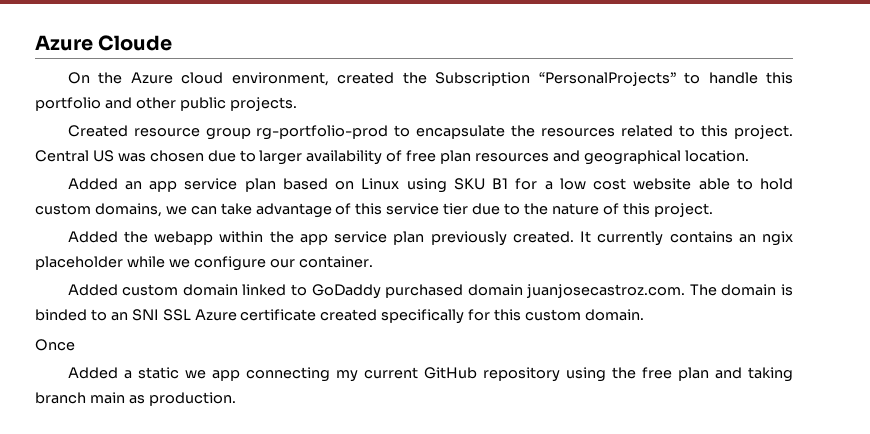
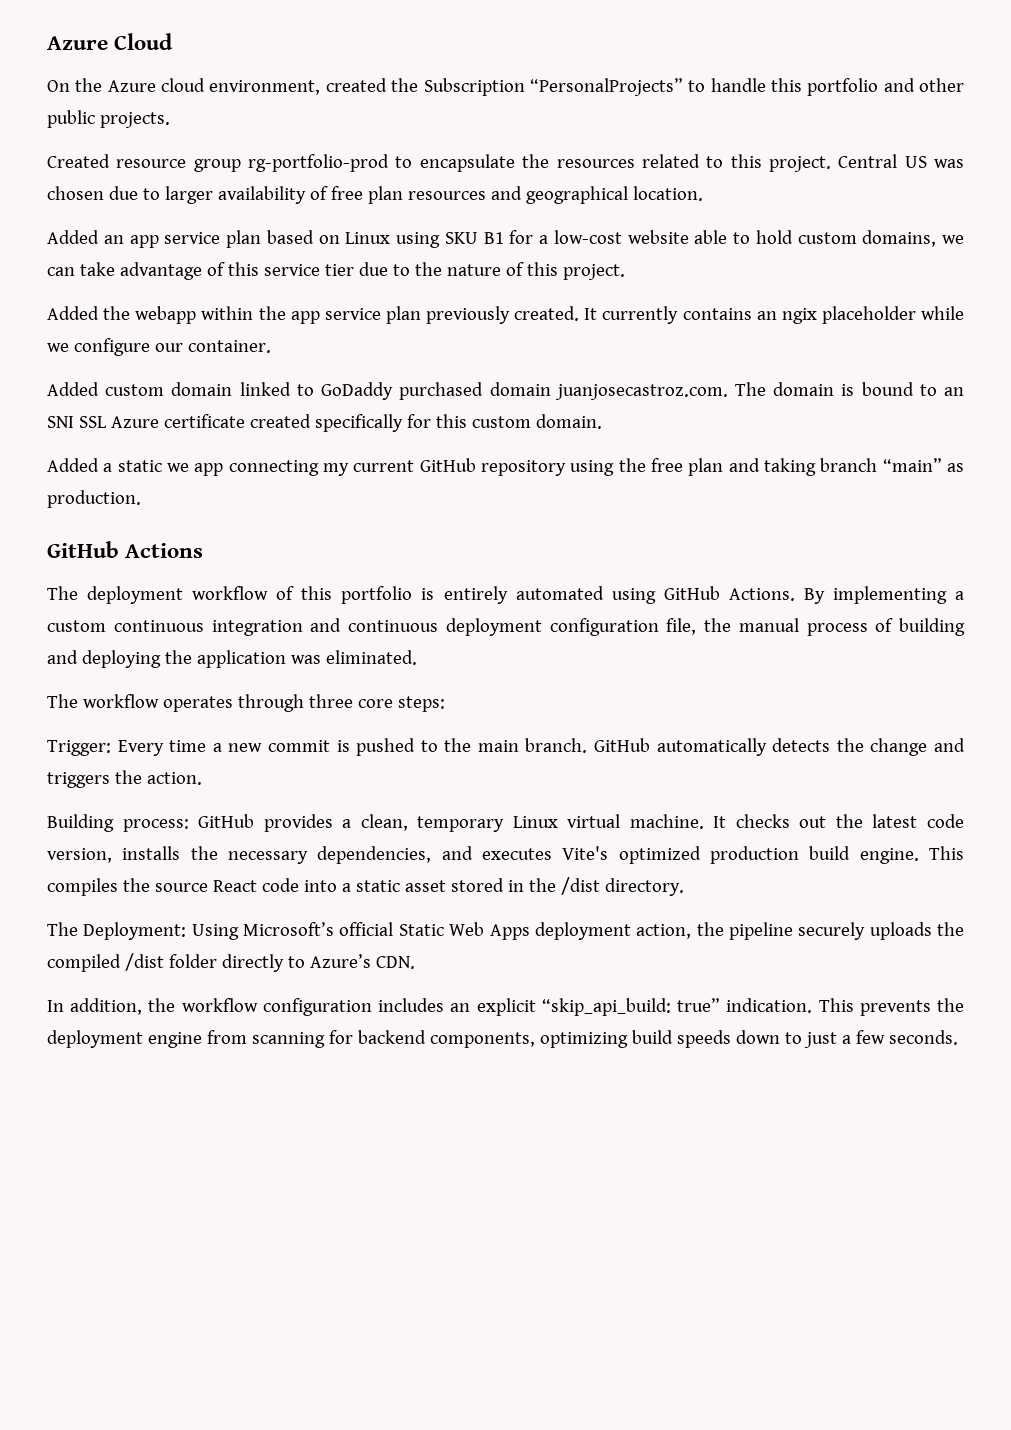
- Azure Cloude
+ Azure Cloud
- Added an app service plan based on Linux using SKU B1 for a low cost website able to hold custom domains, we can take advantage of this service tier due to the nature of this project.
+ Added an app service plan based on Linux using SKU B1 for a low-cost website able to hold custom domains, we can take advantage of this service tier due to the nature of this project.
- Added custom domain linked to GoDaddy purchased domain juanjosecastroz.com. The domain is binded to an SNI SSL Azure certificate created specifically for this custom domain.
+ Added custom domain linked to GoDaddy purchased domain juanjosecastroz.com. The domain is bound to an SNI SSL Azure certificate created specifically for this custom domain.
- Once
- Added a static we app connecting my current GitHub repository using the free plan and taking branch main as production.
+ Added a static we app connecting my current GitHub repository using the free plan and taking branch “main” as production.
+ GitHub Actions
+ The deployment workflow of this portfolio is entirely automated using GitHub Actions. By implementing a custom continuous integration and continuous deployment configuration file, the manual process of building and deploying the application was eliminated.
+ The workflow operates through three core steps:
+ Trigger: Every time a new commit is pushed to the main branch. GitHub automatically detects the change and triggers the action.
+ Building process: GitHub provides a clean, temporary Linux virtual machine. It checks out the latest code version, installs the necessary dependencies, and executes Vite's optimized production build engine. This compiles the source React code into a static asset stored in the /dist directory.
+ The Deployment: Using Microsoft’s official Static Web Apps deployment action, the pipeline securely uploads the compiled /dist folder directly to Azure’s CDN.
+ In addition, the workflow configuration includes an explicit “skip_api_build: true” indication. This prevents the deployment engine from scanning for backend components, optimizing build speeds down to just a few seconds.

